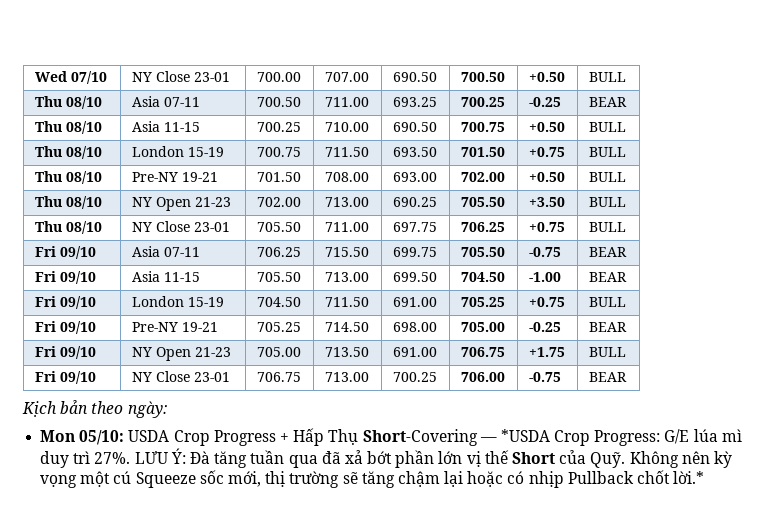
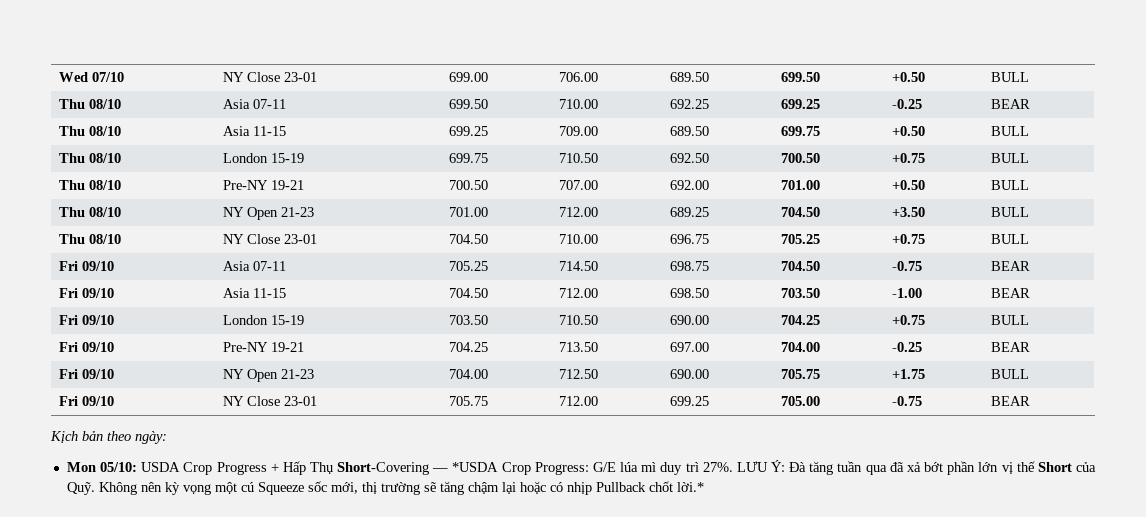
- Wed 07/10 | NY Close 23-01 | 700.00 | 707.00 | 690.50 | 700.50 | +0.50 | BULL
+ Wed 07/10 | NY Close 23-01 | 699.00 | 706.00 | 689.50 | 699.50 | +0.50 | BULL
- Thu 08/10 | Asia 07-11 | 700.50 | 711.00 | 693.25 | 700.25 | -0.25 | BEAR
+ Thu 08/10 | Asia 07-11 | 699.50 | 710.00 | 692.25 | 699.25 | -0.25 | BEAR
- Thu 08/10 | Asia 11-15 | 700.25 | 710.00 | 690.50 | 700.75 | +0.50 | BULL
+ Thu 08/10 | Asia 11-15 | 699.25 | 709.00 | 689.50 | 699.75 | +0.50 | BULL
- Thu 08/10 | London 15-19 | 700.75 | 711.50 | 693.50 | 701.50 | +0.75 | BULL
+ Thu 08/10 | London 15-19 | 699.75 | 710.50 | 692.50 | 700.50 | +0.75 | BULL
- Thu 08/10 | Pre-NY 19-21 | 701.50 | 708.00 | 693.00 | 702.00 | +0.50 | BULL
+ Thu 08/10 | Pre-NY 19-21 | 700.50 | 707.00 | 692.00 | 701.00 | +0.50 | BULL
- Thu 08/10 | NY Open 21-23 | 702.00 | 713.00 | 690.25 | 705.50 | +3.50 | BULL
+ Thu 08/10 | NY Open 21-23 | 701.00 | 712.00 | 689.25 | 704.50 | +3.50 | BULL
- Thu 08/10 | NY Close 23-01 | 705.50 | 711.00 | 697.75 | 706.25 | +0.75 | BULL
+ Thu 08/10 | NY Close 23-01 | 704.50 | 710.00 | 696.75 | 705.25 | +0.75 | BULL
- Fri 09/10 | Asia 07-11 | 706.25 | 715.50 | 699.75 | 705.50 | -0.75 | BEAR
+ Fri 09/10 | Asia 07-11 | 705.25 | 714.50 | 698.75 | 704.50 | -0.75 | BEAR
- Fri 09/10 | Asia 11-15 | 705.50 | 713.00 | 699.50 | 704.50 | -1.00 | BEAR
+ Fri 09/10 | Asia 11-15 | 704.50 | 712.00 | 698.50 | 703.50 | -1.00 | BEAR
- Fri 09/10 | London 15-19 | 704.50 | 711.50 | 691.00 | 705.25 | +0.75 | BULL
+ Fri 09/10 | London 15-19 | 703.50 | 710.50 | 690.00 | 704.25 | +0.75 | BULL
- Fri 09/10 | Pre-NY 19-21 | 705.25 | 714.50 | 698.00 | 705.00 | -0.25 | BEAR
+ Fri 09/10 | Pre-NY 19-21 | 704.25 | 713.50 | 697.00 | 704.00 | -0.25 | BEAR
- Fri 09/10 | NY Open 21-23 | 705.00 | 713.50 | 691.00 | 706.75 | +1.75 | BULL
+ Fri 09/10 | NY Open 21-23 | 704.00 | 712.50 | 690.00 | 705.75 | +1.75 | BULL
- Fri 09/10 | NY Close 23-01 | 706.75 | 713.00 | 700.25 | 706.00 | -0.75 | BEAR
+ Fri 09/10 | NY Close 23-01 | 705.75 | 712.00 | 699.25 | 705.00 | -0.75 | BEAR

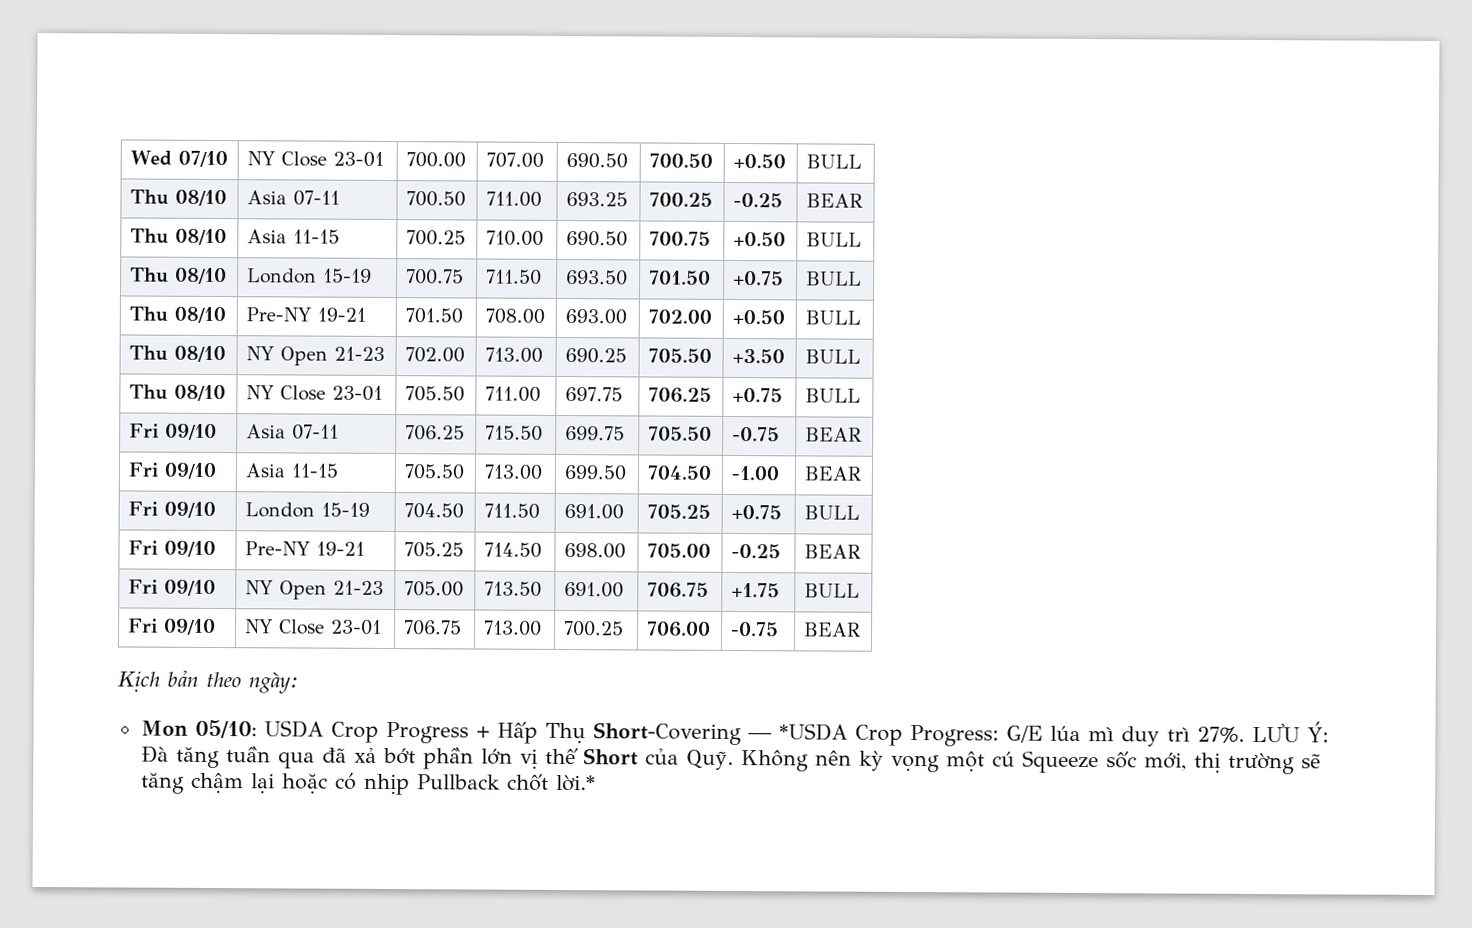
- Wed 07/10 | NY Close 23-01 | 699.00 | 706.00 | 689.50 | 699.50 | +0.50 | BULL
+ Wed 07/10 | NY Close 23-01 | 700.00 | 707.00 | 690.50 | 700.50 | +0.50 | BULL
- Thu 08/10 | Asia 07-11 | 699.50 | 710.00 | 692.25 | 699.25 | -0.25 | BEAR
+ Thu 08/10 | Asia 07-11 | 700.50 | 711.00 | 693.25 | 700.25 | -0.25 | BEAR
- Thu 08/10 | Asia 11-15 | 699.25 | 709.00 | 689.50 | 699.75 | +0.50 | BULL
+ Thu 08/10 | Asia 11-15 | 700.25 | 710.00 | 690.50 | 700.75 | +0.50 | BULL
- Thu 08/10 | London 15-19 | 699.75 | 710.50 | 692.50 | 700.50 | +0.75 | BULL
+ Thu 08/10 | London 15-19 | 700.75 | 711.50 | 693.50 | 701.50 | +0.75 | BULL
- Thu 08/10 | Pre-NY 19-21 | 700.50 | 707.00 | 692.00 | 701.00 | +0.50 | BULL
+ Thu 08/10 | Pre-NY 19-21 | 701.50 | 708.00 | 693.00 | 702.00 | +0.50 | BULL
- Thu 08/10 | NY Open 21-23 | 701.00 | 712.00 | 689.25 | 704.50 | +3.50 | BULL
+ Thu 08/10 | NY Open 21-23 | 702.00 | 713.00 | 690.25 | 705.50 | +3.50 | BULL
- Thu 08/10 | NY Close 23-01 | 704.50 | 710.00 | 696.75 | 705.25 | +0.75 | BULL
+ Thu 08/10 | NY Close 23-01 | 705.50 | 711.00 | 697.75 | 706.25 | +0.75 | BULL
- Fri 09/10 | Asia 07-11 | 705.25 | 714.50 | 698.75 | 704.50 | -0.75 | BEAR
+ Fri 09/10 | Asia 07-11 | 706.25 | 715.50 | 699.75 | 705.50 | -0.75 | BEAR
- Fri 09/10 | Asia 11-15 | 704.50 | 712.00 | 698.50 | 703.50 | -1.00 | BEAR
+ Fri 09/10 | Asia 11-15 | 705.50 | 713.00 | 699.50 | 704.50 | -1.00 | BEAR
- Fri 09/10 | London 15-19 | 703.50 | 710.50 | 690.00 | 704.25 | +0.75 | BULL
+ Fri 09/10 | London 15-19 | 704.50 | 711.50 | 691.00 | 705.25 | +0.75 | BULL
- Fri 09/10 | Pre-NY 19-21 | 704.25 | 713.50 | 697.00 | 704.00 | -0.25 | BEAR
+ Fri 09/10 | Pre-NY 19-21 | 705.25 | 714.50 | 698.00 | 705.00 | -0.25 | BEAR
- Fri 09/10 | NY Open 21-23 | 704.00 | 712.50 | 690.00 | 705.75 | +1.75 | BULL
+ Fri 09/10 | NY Open 21-23 | 705.00 | 713.50 | 691.00 | 706.75 | +1.75 | BULL
- Fri 09/10 | NY Close 23-01 | 705.75 | 712.00 | 699.25 | 705.00 | -0.75 | BEAR
+ Fri 09/10 | NY Close 23-01 | 706.75 | 713.00 | 700.25 | 706.00 | -0.75 | BEAR

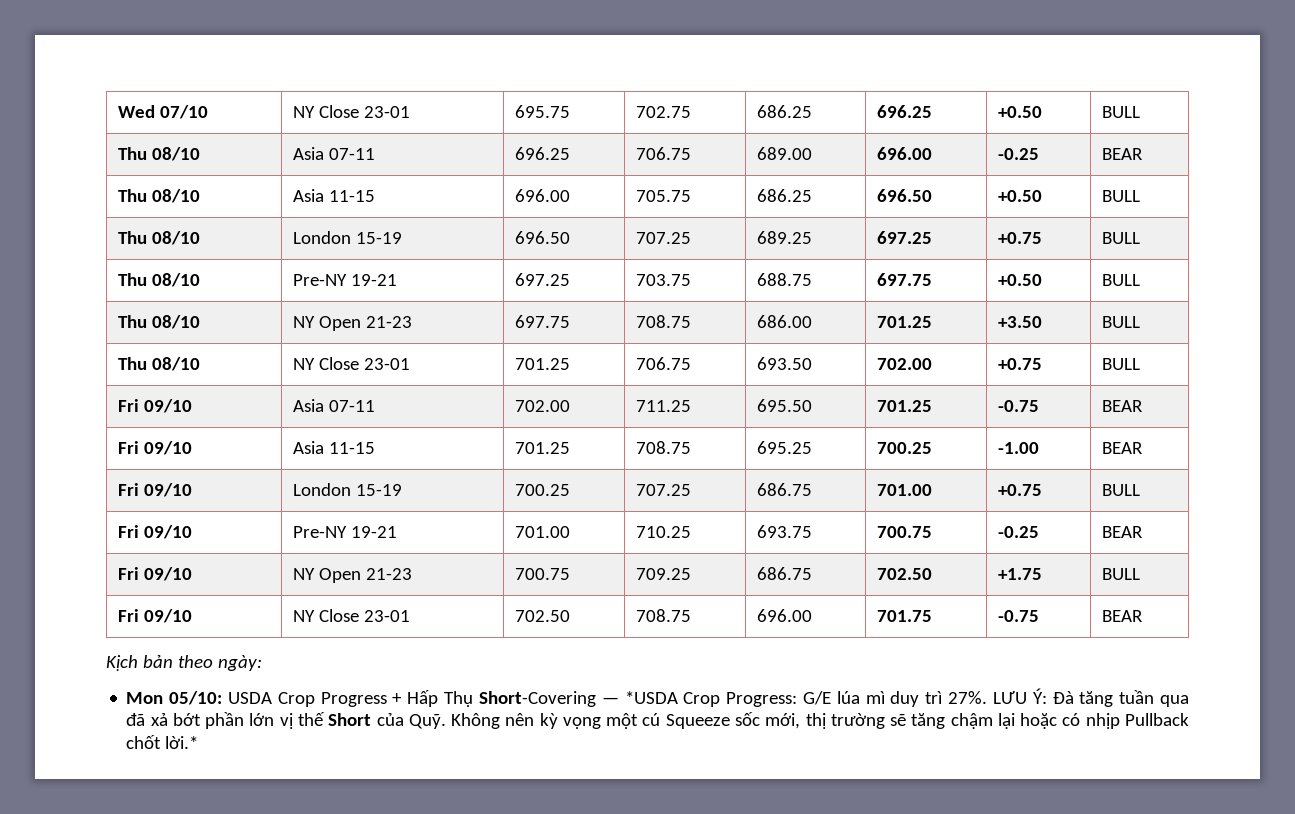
- Wed 07/10 | NY Close 23-01 | 700.00 | 707.00 | 690.50 | 700.50 | +0.50 | BULL
+ Wed 07/10 | NY Close 23-01 | 695.75 | 702.75 | 686.25 | 696.25 | +0.50 | BULL
- Thu 08/10 | Asia 07-11 | 700.50 | 711.00 | 693.25 | 700.25 | -0.25 | BEAR
+ Thu 08/10 | Asia 07-11 | 696.25 | 706.75 | 689.00 | 696.00 | -0.25 | BEAR
- Thu 08/10 | Asia 11-15 | 700.25 | 710.00 | 690.50 | 700.75 | +0.50 | BULL
+ Thu 08/10 | Asia 11-15 | 696.00 | 705.75 | 686.25 | 696.50 | +0.50 | BULL
- Thu 08/10 | London 15-19 | 700.75 | 711.50 | 693.50 | 701.50 | +0.75 | BULL
+ Thu 08/10 | London 15-19 | 696.50 | 707.25 | 689.25 | 697.25 | +0.75 | BULL
- Thu 08/10 | Pre-NY 19-21 | 701.50 | 708.00 | 693.00 | 702.00 | +0.50 | BULL
+ Thu 08/10 | Pre-NY 19-21 | 697.25 | 703.75 | 688.75 | 697.75 | +0.50 | BULL
- Thu 08/10 | NY Open 21-23 | 702.00 | 713.00 | 690.25 | 705.50 | +3.50 | BULL
+ Thu 08/10 | NY Open 21-23 | 697.75 | 708.75 | 686.00 | 701.25 | +3.50 | BULL
- Thu 08/10 | NY Close 23-01 | 705.50 | 711.00 | 697.75 | 706.25 | +0.75 | BULL
+ Thu 08/10 | NY Close 23-01 | 701.25 | 706.75 | 693.50 | 702.00 | +0.75 | BULL
- Fri 09/10 | Asia 07-11 | 706.25 | 715.50 | 699.75 | 705.50 | -0.75 | BEAR
+ Fri 09/10 | Asia 07-11 | 702.00 | 711.25 | 695.50 | 701.25 | -0.75 | BEAR
- Fri 09/10 | Asia 11-15 | 705.50 | 713.00 | 699.50 | 704.50 | -1.00 | BEAR
+ Fri 09/10 | Asia 11-15 | 701.25 | 708.75 | 695.25 | 700.25 | -1.00 | BEAR
- Fri 09/10 | London 15-19 | 704.50 | 711.50 | 691.00 | 705.25 | +0.75 | BULL
+ Fri 09/10 | London 15-19 | 700.25 | 707.25 | 686.75 | 701.00 | +0.75 | BULL
- Fri 09/10 | Pre-NY 19-21 | 705.25 | 714.50 | 698.00 | 705.00 | -0.25 | BEAR
+ Fri 09/10 | Pre-NY 19-21 | 701.00 | 710.25 | 693.75 | 700.75 | -0.25 | BEAR
- Fri 09/10 | NY Open 21-23 | 705.00 | 713.50 | 691.00 | 706.75 | +1.75 | BULL
+ Fri 09/10 | NY Open 21-23 | 700.75 | 709.25 | 686.75 | 702.50 | +1.75 | BULL
- Fri 09/10 | NY Close 23-01 | 706.75 | 713.00 | 700.25 | 706.00 | -0.75 | BEAR
+ Fri 09/10 | NY Close 23-01 | 702.50 | 708.75 | 696.00 | 701.75 | -0.75 | BEAR

